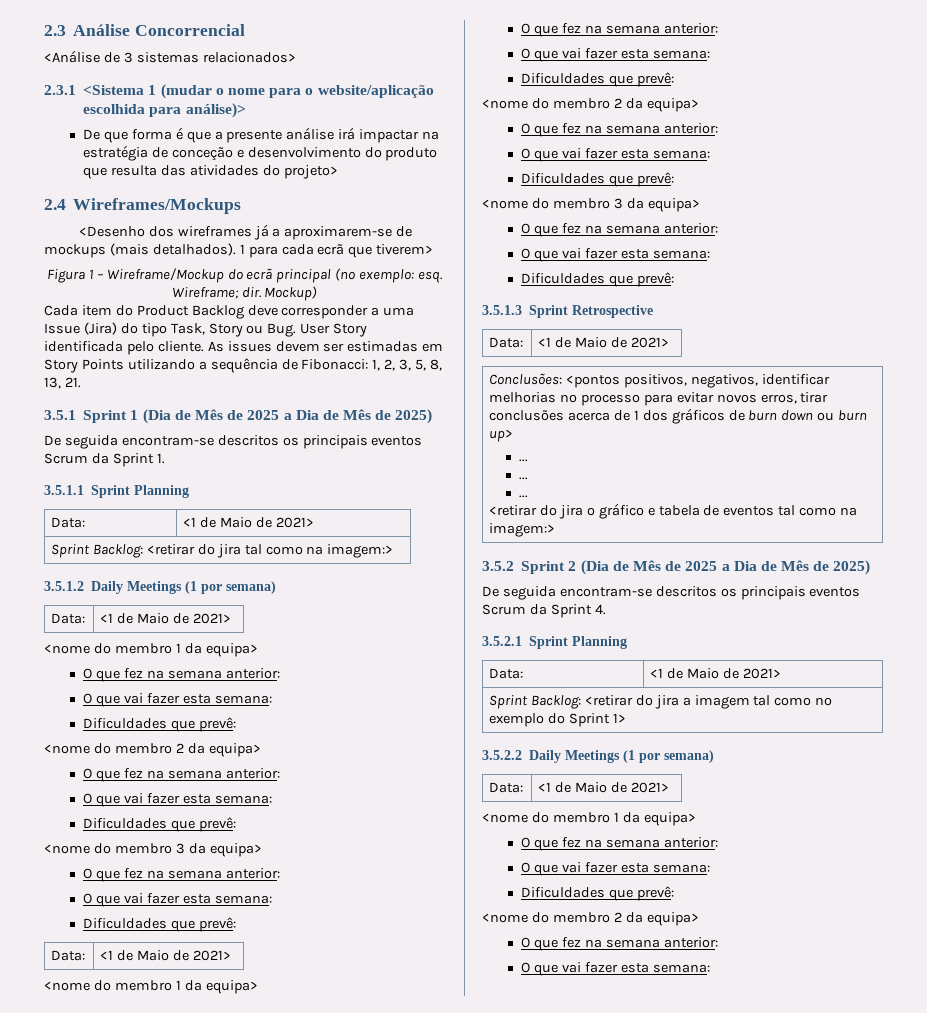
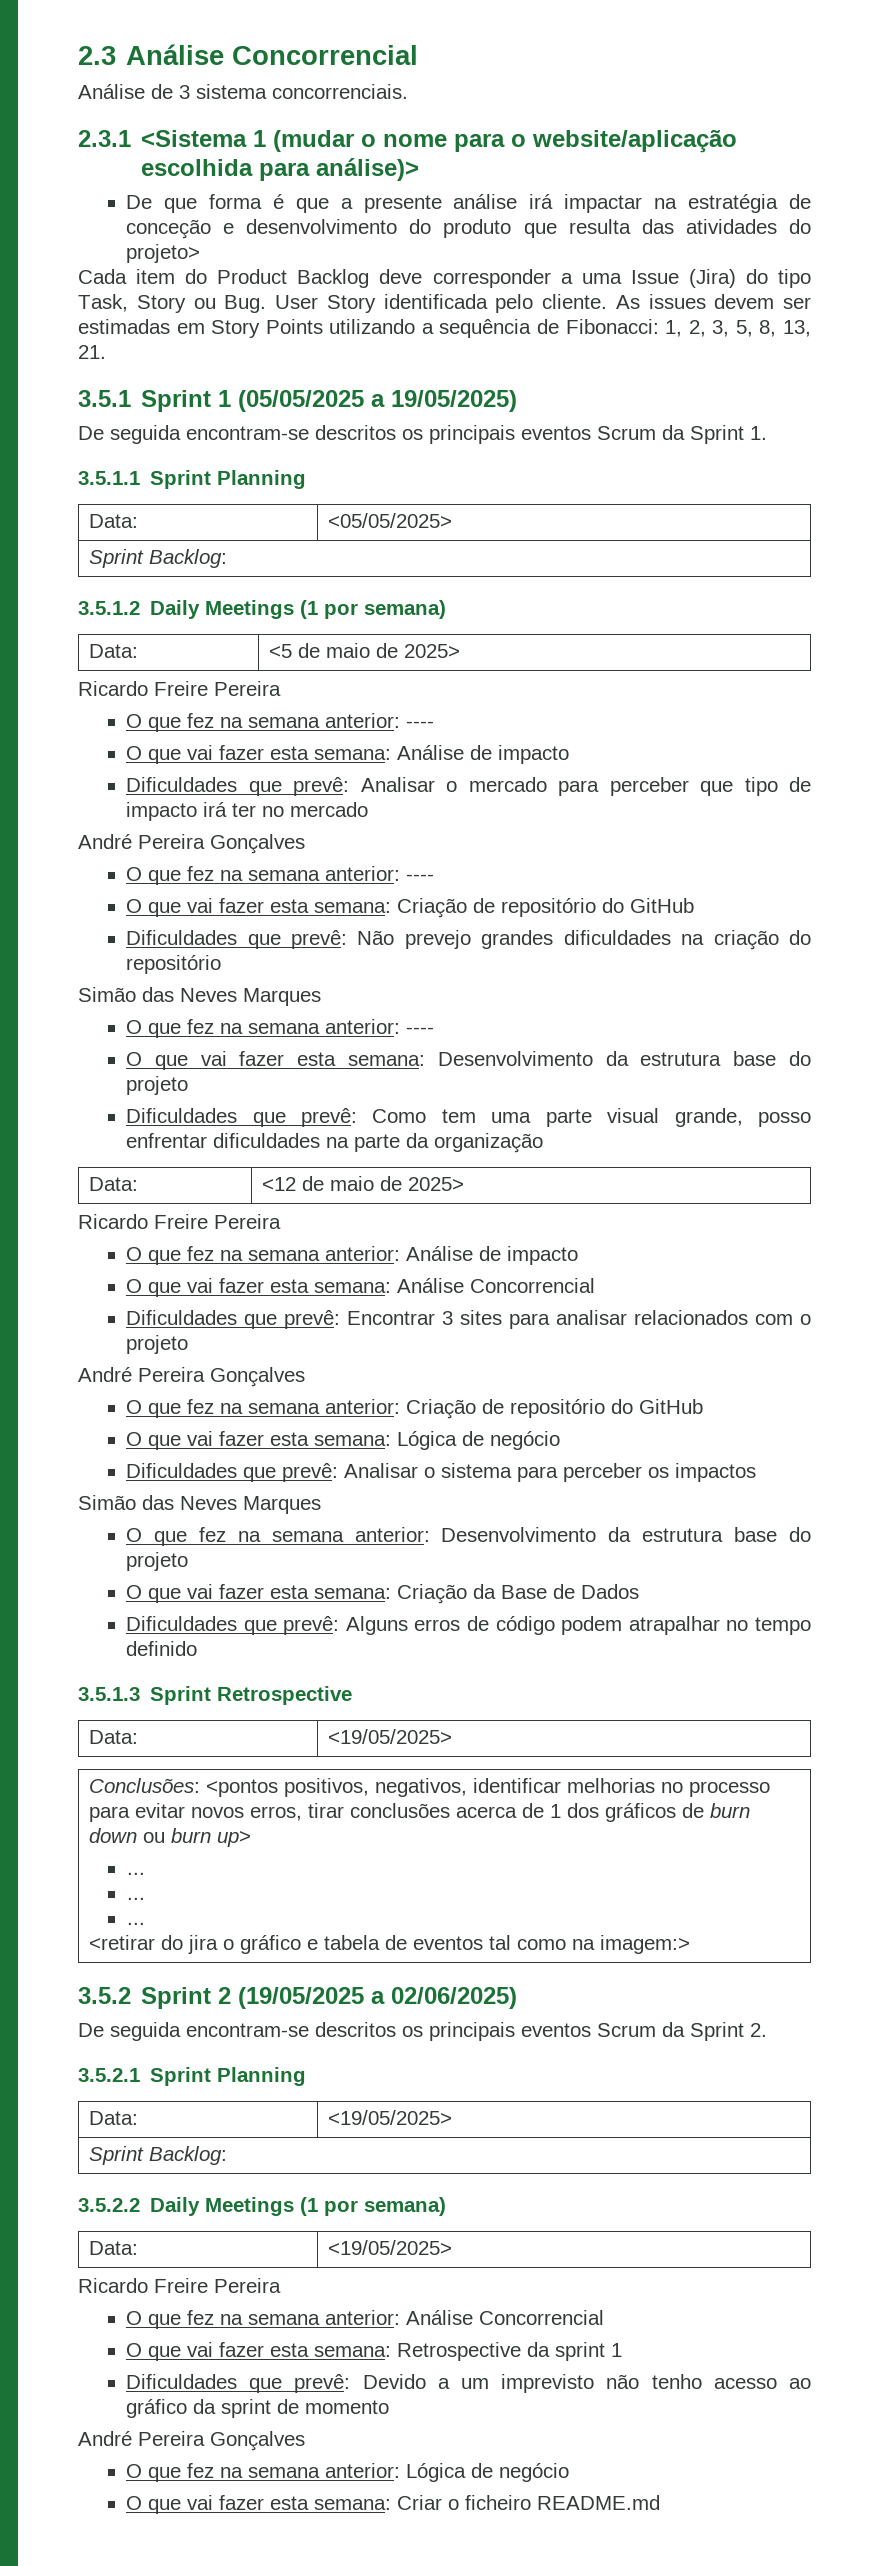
- <Análise de 3 sistemas relacionados>
+ Análise de 3 sistema concorrenciais.
- 2.4 Wireframes/Mockups
- <Desenho dos wireframes já a aproximarem-se de mockups (mais detalhados). 1 para cada ecrã que tiverem>
- Figura 1 – Wireframe/Mockup do ecrã principal (no exemplo: esq. Wireframe; dir. Mockup)
- 3.5.1 Sprint 1 (Dia de Mês de 2025 a Dia de Mês de 2025)
+ 3.5.1 Sprint 1 (05/05/2025 a 19/05/2025)
  3.5.1.1 Sprint Planning
- Data: | <1 de Maio de 2021>
- Sprint Backlog: <retirar do jira tal como na imagem:>
+ Data: | <05/05/2025>
+ Sprint Backlog:
  3.5.1.2 Daily Meetings (1 por semana)
- Data: | <1 de Maio de 2021>
- <nome do membro 1 da equipa>
- O que fez na semana anterior:
- O que vai fazer esta semana:
- Dificuldades que prevê:
- <nome do membro 2 da equipa>
- O que fez na semana anterior:
- O que vai fazer esta semana:
- Dificuldades que prevê:
- <nome do membro 3 da equipa>
- O que fez na semana anterior:
- O que vai fazer esta semana:
- Dificuldades que prevê:
- Data: | <1 de Maio de 2021>
- <nome do membro 1 da equipa>
- O que fez na semana anterior:
- O que vai fazer esta semana:
- Dificuldades que prevê:
- <nome do membro 2 da equipa>
- O que fez na semana anterior:
- O que vai fazer esta semana:
- Dificuldades que prevê:
- <nome do membro 3 da equipa>
- O que fez na semana anterior:
- O que vai fazer esta semana:
- Dificuldades que prevê:
+ Data: | <5 de maio de 2025>
+ Ricardo Freire Pereira
+ O que fez na semana anterior: ----
+ O que vai fazer esta semana: Análise de impacto
+ Dificuldades que prevê: Analisar o mercado para perceber que tipo de impacto irá ter no mercado
+ André Pereira Gonçalves
+ O que fez na semana anterior: ----
+ O que vai fazer esta semana: Criação de repositório do GitHub
+ Dificuldades que prevê: Não prevejo grandes dificuldades na criação do repositório
+ Simão das Neves Marques
+ O que fez na semana anterior: ----
+ O que vai fazer esta semana: Desenvolvimento da estrutura base do projeto
+ Dificuldades que prevê: Como tem uma parte visual grande, posso enfrentar dificuldades na parte da organização
+ Data: | <12 de maio de 2025>
+ Ricardo Freire Pereira
+ O que fez na semana anterior: Análise de impacto
+ O que vai fazer esta semana: Análise Concorrencial
+ Dificuldades que prevê: Encontrar 3 sites para analisar relacionados com o projeto
+ André Pereira Gonçalves
+ O que fez na semana anterior: Criação de repositório do GitHub
+ O que vai fazer esta semana: Lógica de negócio
+ Dificuldades que prevê: Analisar o sistema para perceber os impactos
+ Simão das Neves Marques
+ O que fez na semana anterior: Desenvolvimento da estrutura base do projeto
+ O que vai fazer esta semana: Criação da Base de Dados
+ Dificuldades que prevê: Alguns erros de código podem atrapalhar no tempo definido
  3.5.1.3 Sprint Retrospective
- Data: | <1 de Maio de 2021>
+ Data: | <19/05/2025>
- 3.5.2 Sprint 2 (Dia de Mês de 2025 a Dia de Mês de 2025)
+ 3.5.2 Sprint 2 (19/05/2025 a 02/06/2025)
- De seguida encontram-se descritos os principais eventos Scrum da Sprint 4.
+ De seguida encontram-se descritos os principais eventos Scrum da Sprint 2.
  3.5.2.1 Sprint Planning
- Data: | <1 de Maio de 2021>
- Sprint Backlog: <retirar do jira a imagem tal como no exemplo do Sprint 1>
+ Data: | <19/05/2025>
+ Sprint Backlog:
  3.5.2.2 Daily Meetings (1 por semana)
- Data: | <1 de Maio de 2021>
- <nome do membro 1 da equipa>
- O que fez na semana anterior:
- O que vai fazer esta semana:
- Dificuldades que prevê:
- <nome do membro 2 da equipa>
- O que fez na semana anterior:
- O que vai fazer esta semana:
+ Data: | <19/05/2025>
+ Ricardo Freire Pereira
+ O que fez na semana anterior: Análise Concorrencial
+ O que vai fazer esta semana: Retrospective da sprint 1
+ Dificuldades que prevê: Devido a um imprevisto não tenho acesso ao gráfico da sprint de momento
+ André Pereira Gonçalves
+ O que fez na semana anterior: Lógica de negócio
+ O que vai fazer esta semana: Criar o ficheiro README.md

